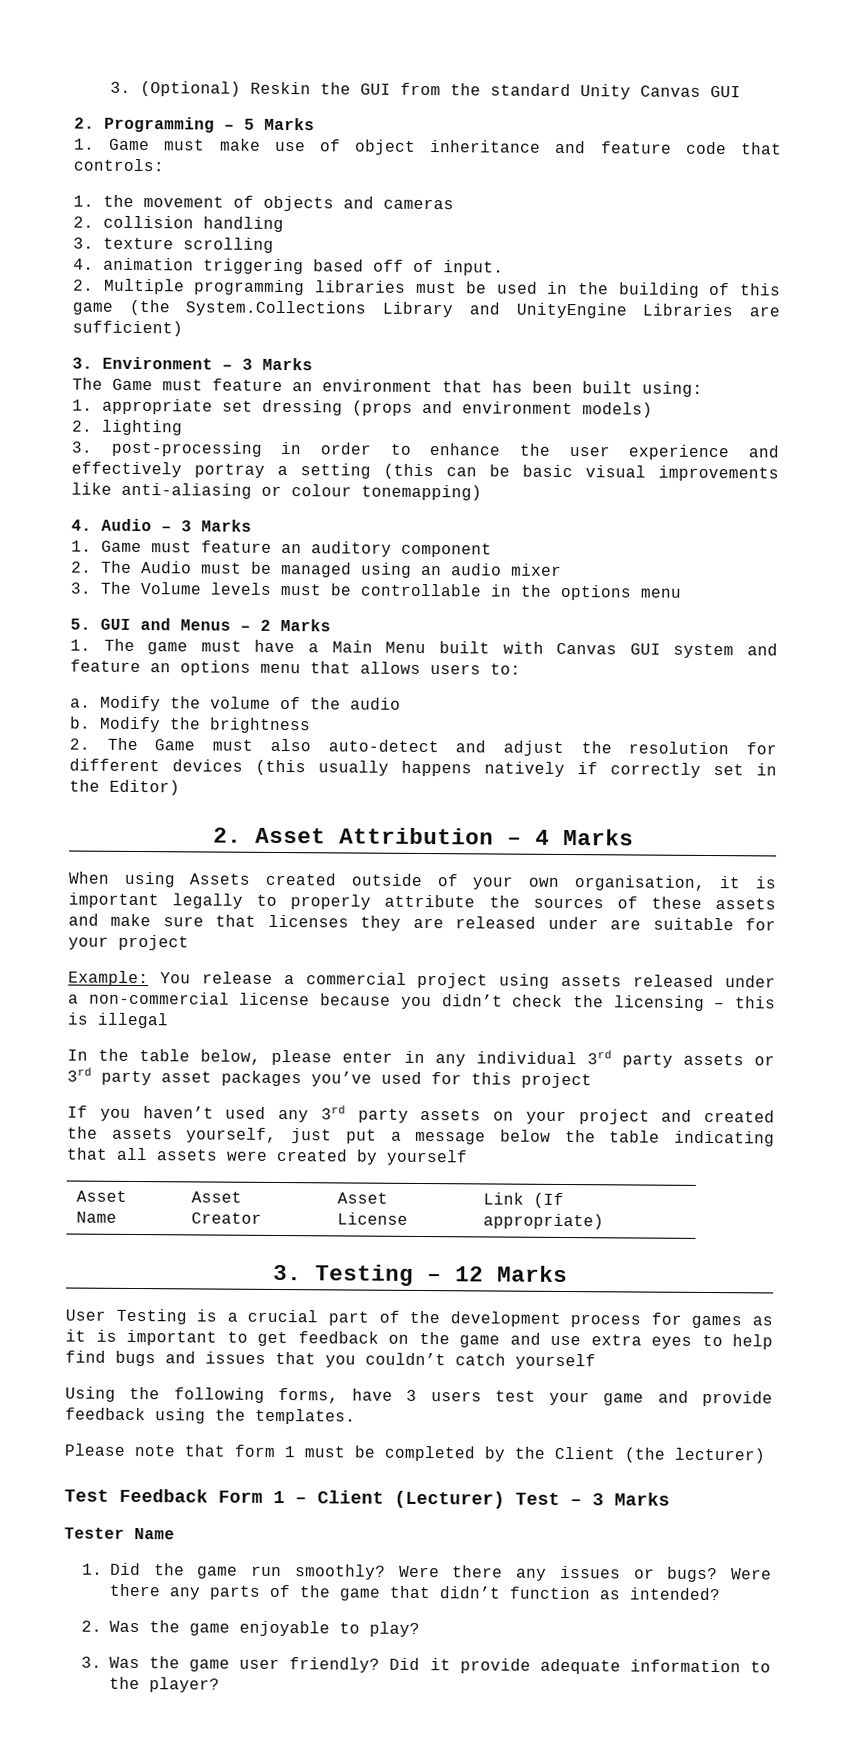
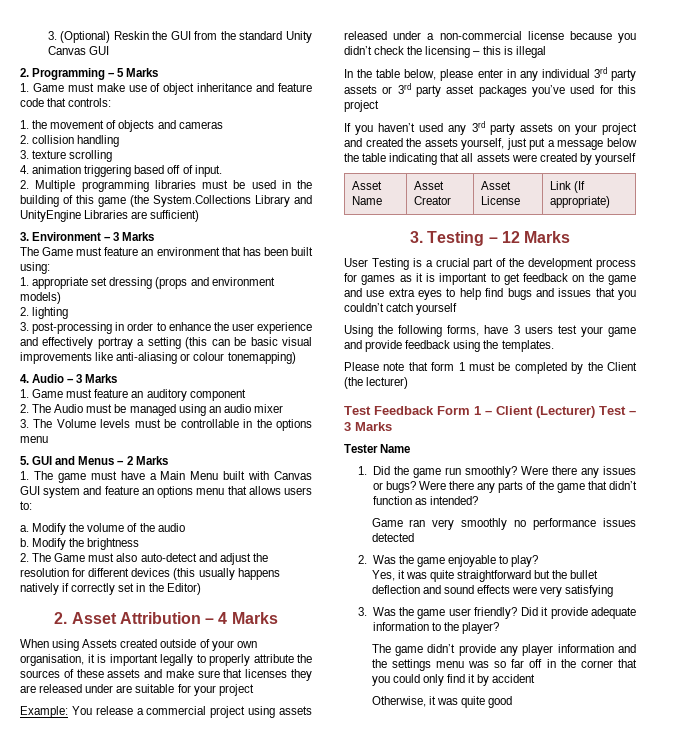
+ Game ran very smoothly no performance issues detected
+ Yes, it was quite straightforward but the bullet deflection and sound effects were very satisfying
+ The game didn’t provide any player information and the settings menu was so far off in the corner that you could only find it by accident
+ Otherwise, it was quite good

